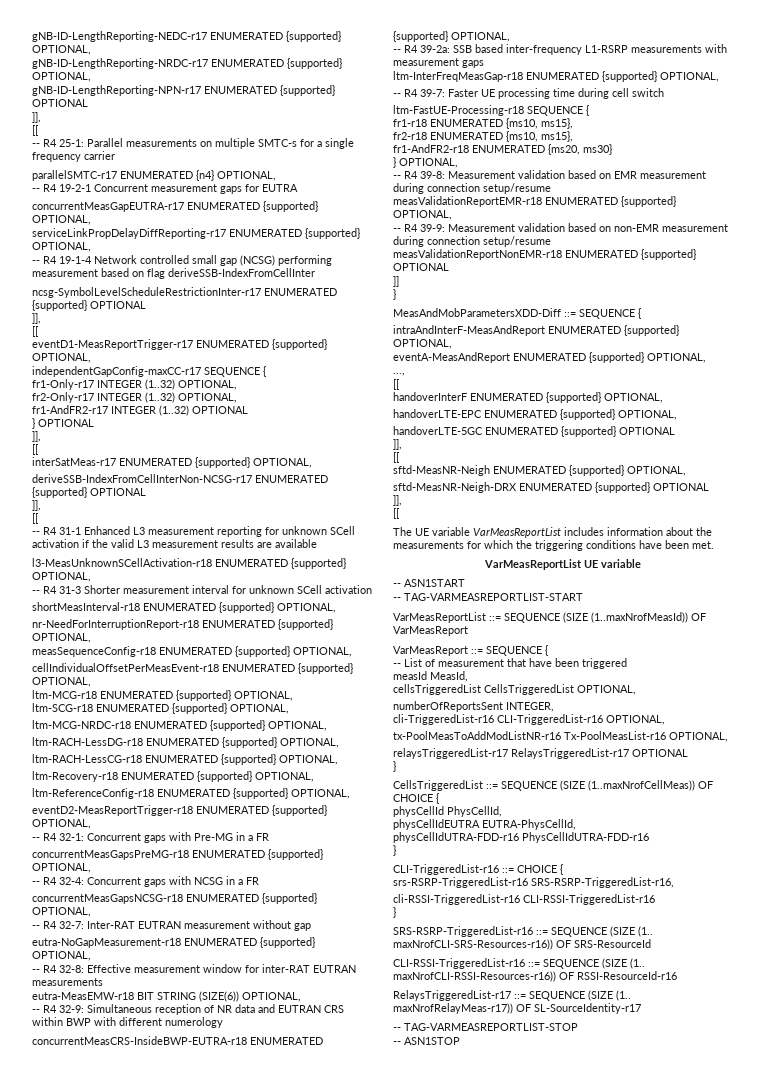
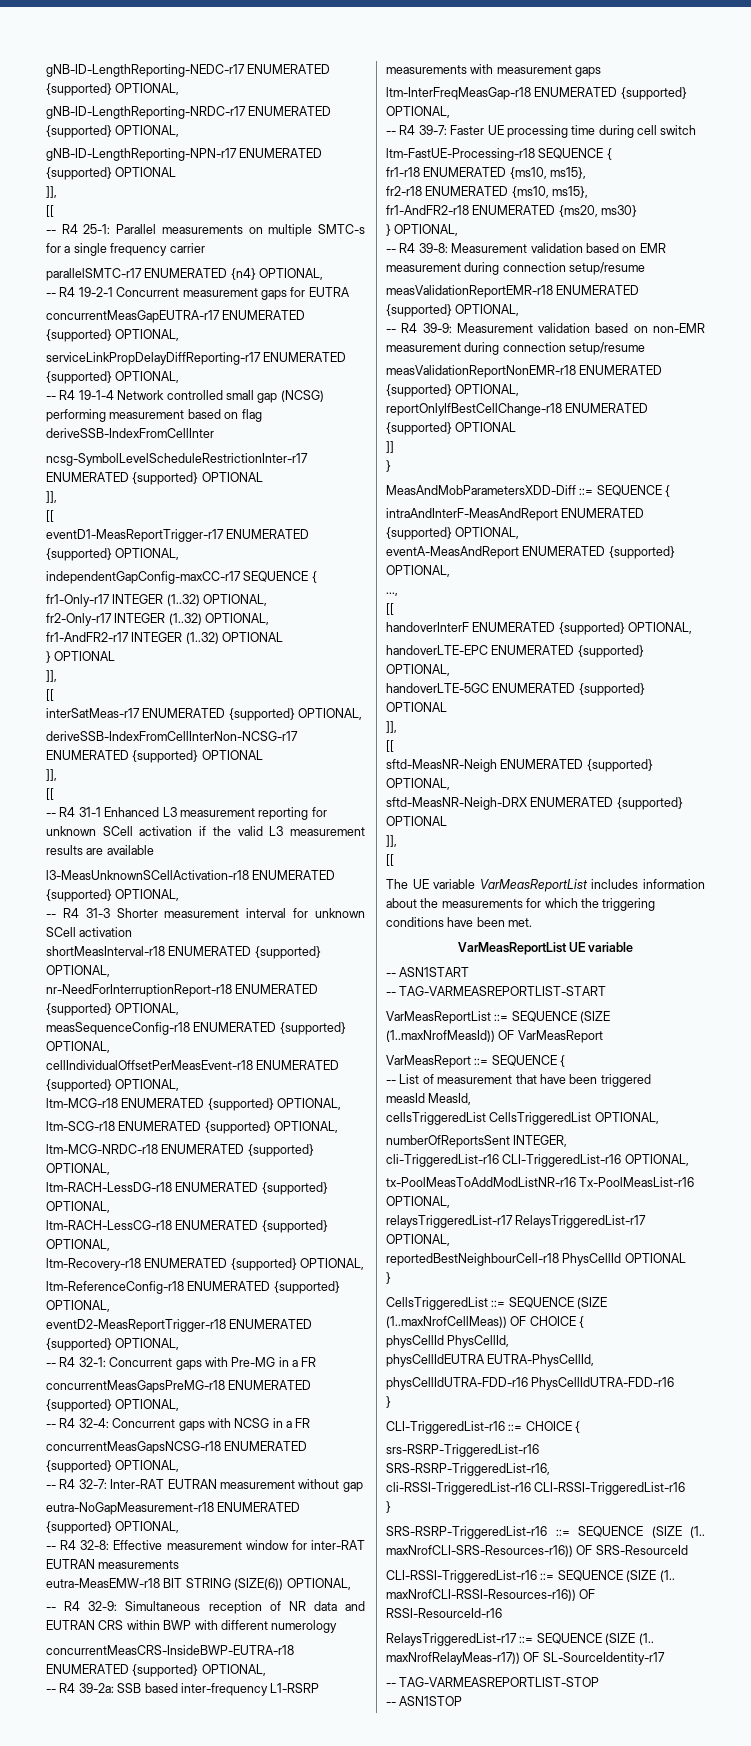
- measValidationReportNonEMR-r18 ENUMERATED {supported} OPTIONAL
+ measValidationReportNonEMR-r18 ENUMERATED {supported} OPTIONAL,
+ reportOnlyIfBestCellChange-r18 ENUMERATED {supported} OPTIONAL
- relaysTriggeredList-r17 RelaysTriggeredList-r17 OPTIONAL
+ relaysTriggeredList-r17 RelaysTriggeredList-r17 OPTIONAL,
+ reportedBestNeighbourCell-r18 PhysCellId OPTIONAL

